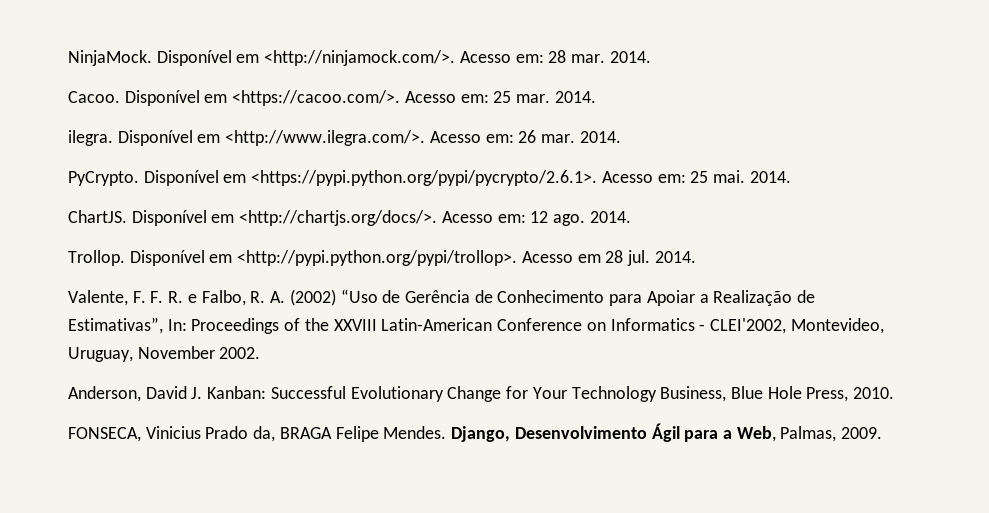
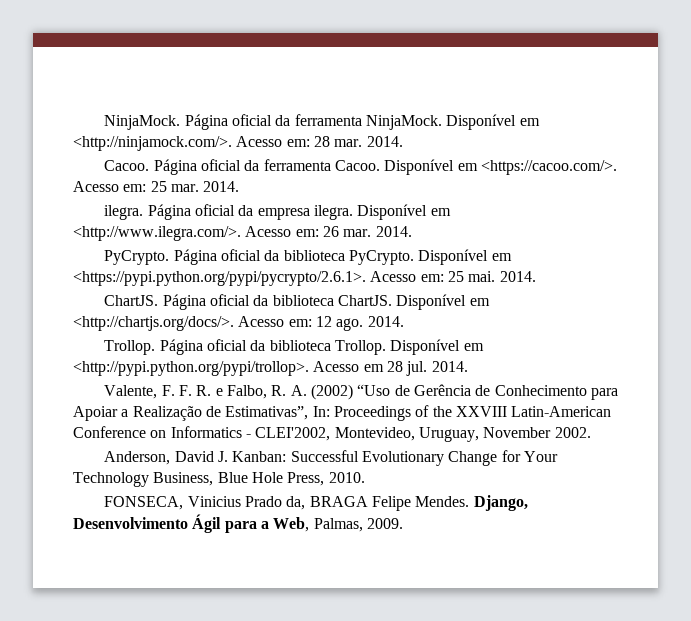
- NinjaMock.
+ NinjaMock. Página oficial da ferramenta NinjaMock.
+ Página oficial da ferramenta Cacoo.
+ Página oficial da empresa ilegra.
+ Página oficial da biblioteca PyCrypto.
+ Página oficial da biblioteca ChartJS.
+ Página oficial da biblioteca Trollop.

